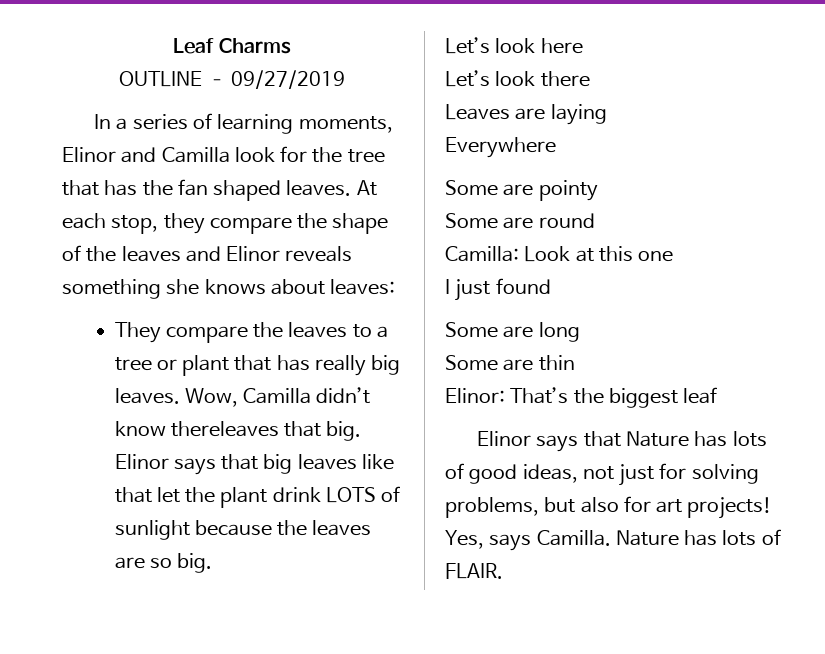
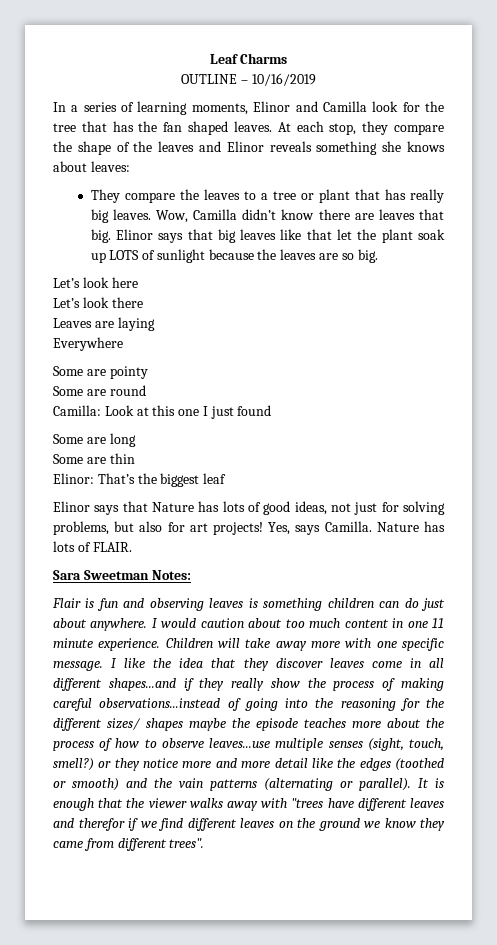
- OUTLINE – 09/27/2019
+ OUTLINE – 10/16/2019
- Wow, Camilla didn’t know thereleaves that big.
+ Wow, Camilla didn’t know there are leaves that big.
- Elinor says that big leaves like that let the plant drink LOTS of sunlight because the leaves are so big.
+ Elinor says that big leaves like that let the plant soak up LOTS of sunlight because the leaves are so big.
- Camilla: Look at this one
- I just found
+ Camilla: Look at this one I just found
+ Sara Sweetman Notes:
+ Flair is fun and observing leaves is something children can do just about anywhere. I would caution about too much content in one 11 minute experience. Children will take away more with one specific message. I like the idea that they discover leaves come in all different shapes...and if they really show the process of making careful observations...instead of going into the reasoning for the different sizes/ shapes maybe the episode teaches more about the process of how to observe leaves...use multiple senses (sight, touch, smell?) or they notice more and more detail like the edges (toothed or smooth) and the vain patterns (alternating or parallel). It is enough that the viewer walks away with "trees have different leaves and therefor if we find different leaves on the ground we know they came from different trees".

